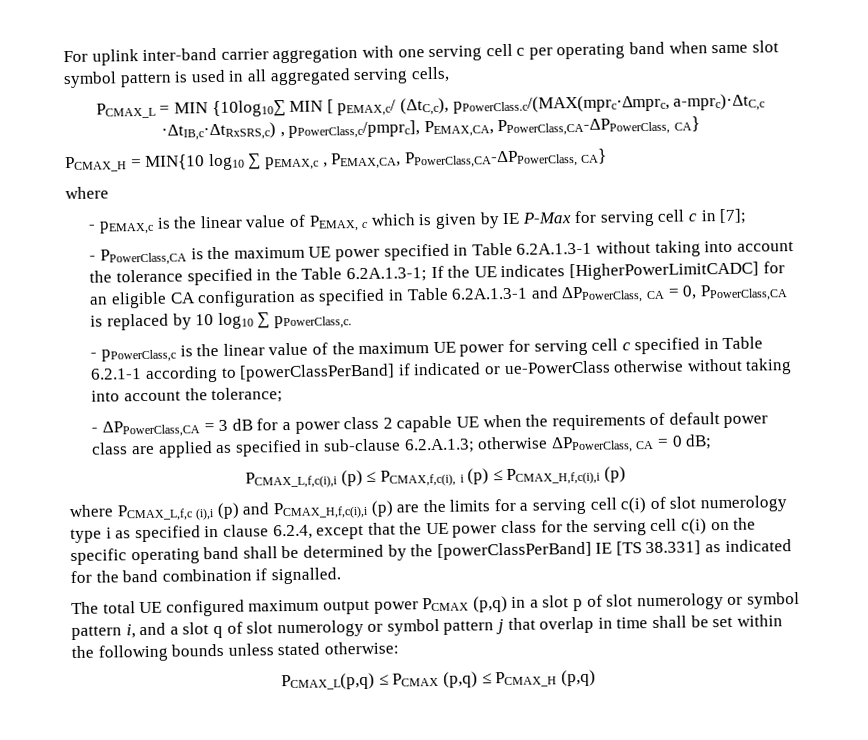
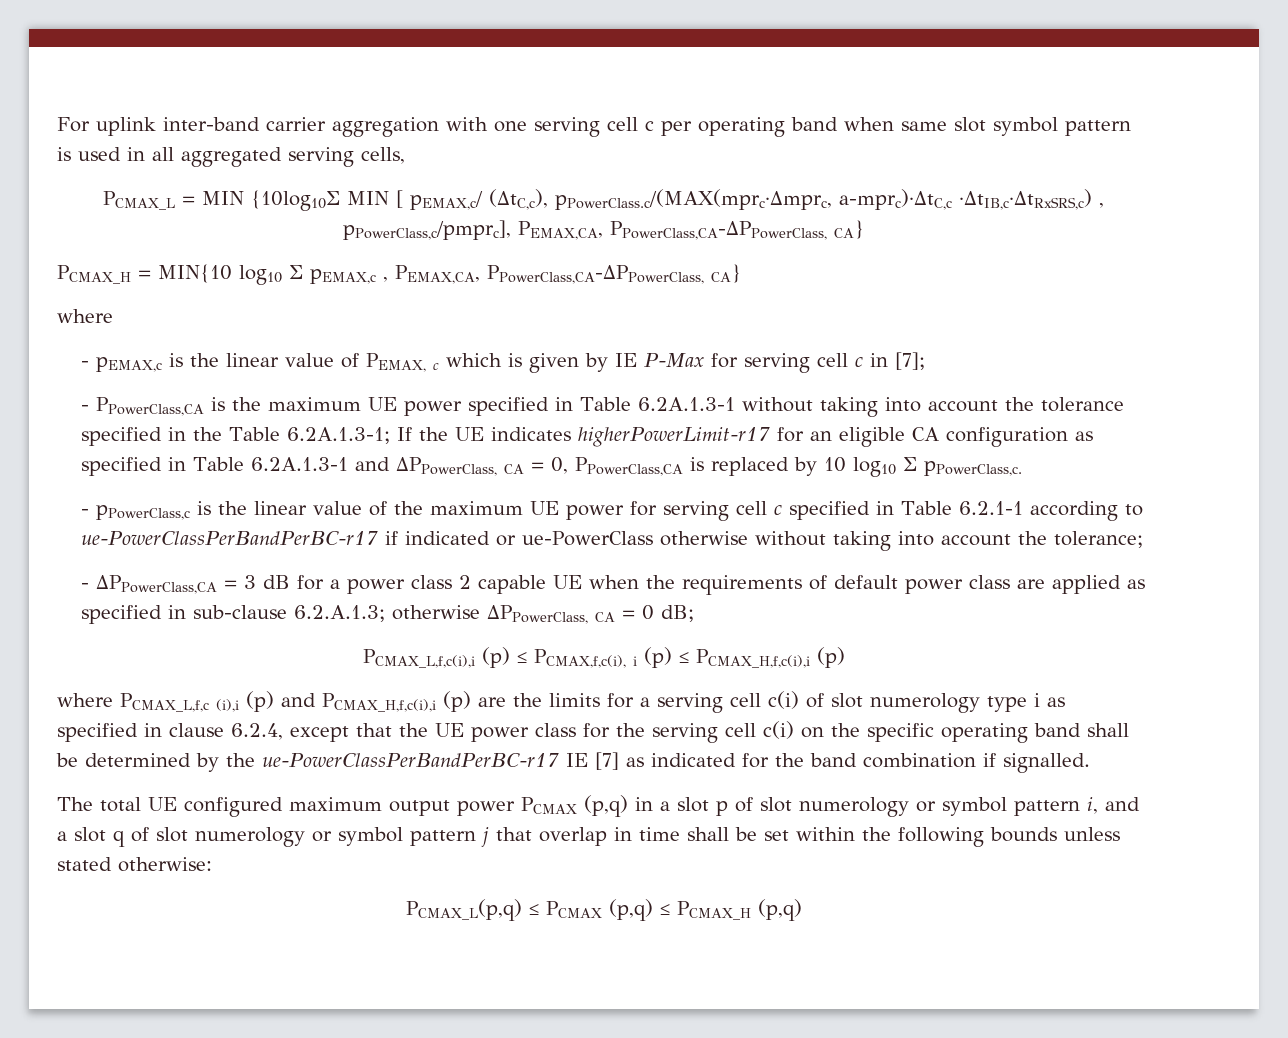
- - PPowerClass,CA is the maximum UE power specified in Table 6.2A.1.3-1 without taking into account the tolerance specified in the Table 6.2A.1.3-1; If the UE indicates [HigherPowerLimitCADC] for an eligible CA configuration as specified in Table 6.2A.1.3-1 and ΔPPowerClass, CA = 0, PPowerClass,CA is replaced by 10 log10 ∑ pPowerClass,c.
+ - PPowerClass,CA is the maximum UE power specified in Table 6.2A.1.3-1 without taking into account the tolerance specified in the Table 6.2A.1.3-1; If the UE indicates higherPowerLimit-r17 for an eligible CA configuration as specified in Table 6.2A.1.3-1 and ΔPPowerClass, CA = 0, PPowerClass,CA is replaced by 10 log10 ∑ pPowerClass,c.
- - pPowerClass,c is the linear value of the maximum UE power for serving cell c specified in Table 6.2.1-1 according to [powerClassPerBand] if indicated or ue-PowerClass otherwise without taking into account the tolerance;
+ - pPowerClass,c is the linear value of the maximum UE power for serving cell c specified in Table 6.2.1-1 according to ue-PowerClassPerBandPerBC-r17 if indicated or ue-PowerClass otherwise without taking into account the tolerance;
- where PCMAX_L,f,c (i),i (p) and PCMAX_H,f,c(i),i (p) are the limits for a serving cell c(i) of slot numerology type i as specified in clause 6.2.4, except that the UE power class for the serving cell c(i) on the specific operating band shall be determined by the [powerClassPerBand] IE [TS 38.331] as indicated for the band combination if signalled.
+ where PCMAX_L,f,c (i),i (p) and PCMAX_H,f,c(i),i (p) are the limits for a serving cell c(i) of slot numerology type i as specified in clause 6.2.4, except that the UE power class for the serving cell c(i) on the specific operating band shall be determined by the ue-PowerClassPerBandPerBC-r17 IE [7] as indicated for the band combination if signalled.

